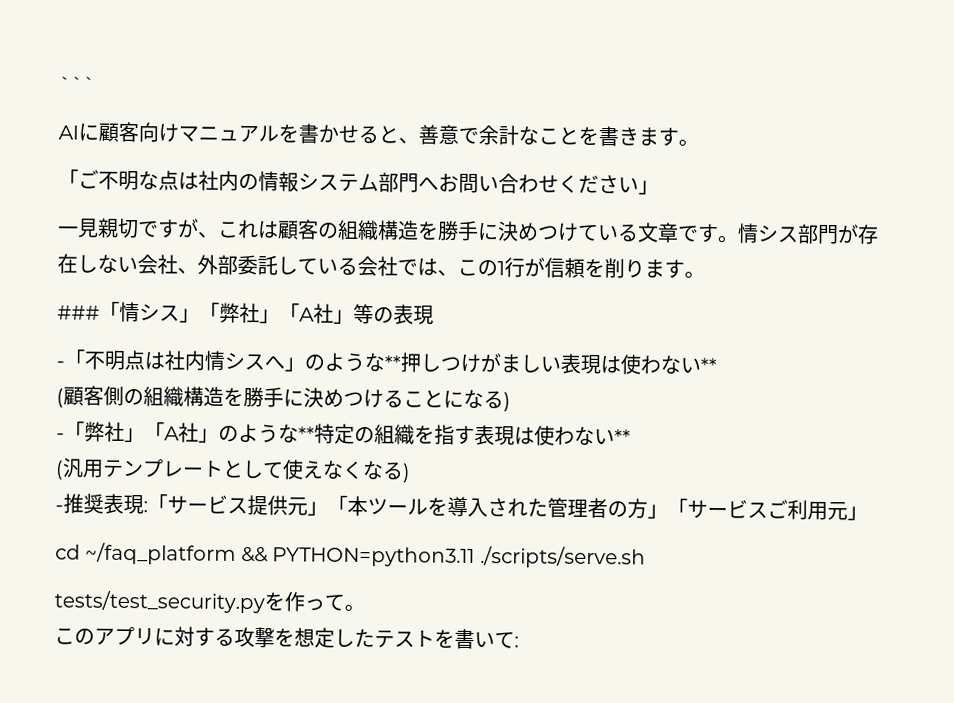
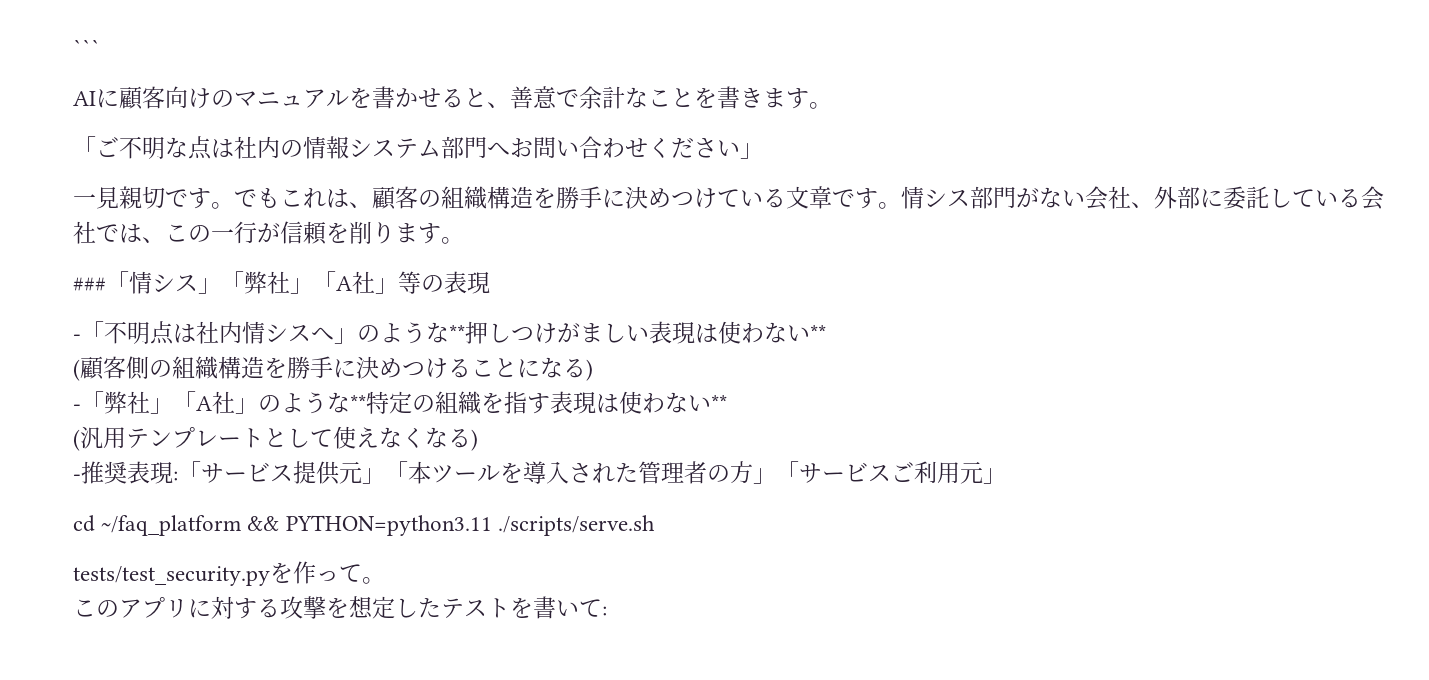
- AIに顧客向けマニュアルを書かせると、善意で余計なことを書きます。
+ AIに顧客向けのマニュアルを書かせると、善意で余計なことを書きます。
- 一見親切ですが、これは顧客の組織構造を勝手に決めつけている文章です。
+ 一見親切です。でもこれは、顧客の組織構造を勝手に決めつけている文章です。
- 情シス部門が存在しない会社、外部委託している会社では、この1行が信頼を削ります。
+ 情シス部門がない会社、外部に委託している会社では、この一行が信頼を削ります。

